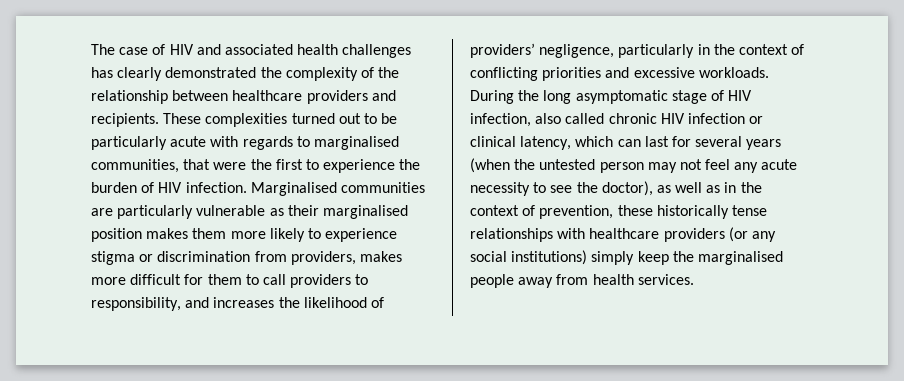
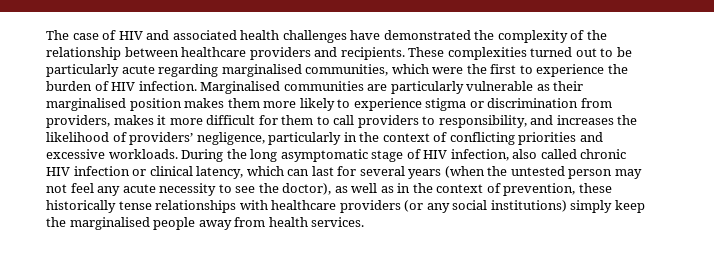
- The case of HIV and associated health challenges has clearly demonstrated the complexity of the relationship between healthcare providers and recipients.
+ The case of HIV and associated health challenges have demonstrated the complexity of the relationship between healthcare providers and recipients.
- These complexities turned out to be particularly acute with regards to marginalised communities, that were the first to experience the burden of HIV infection.
+ These complexities turned out to be particularly acute regarding marginalised communities, which were the first to experience the burden of HIV infection.
- Marginalised communities are particularly vulnerable as their marginalised position makes them more likely to experience stigma or discrimination from providers, makes more difficult for them to call providers to responsibility, and increases the likelihood of providers’ negligence, particularly in the context of conflicting priorities and excessive workloads.
+ Marginalised communities are particularly vulnerable as their marginalised position makes them more likely to experience stigma or discrimination from providers, makes it more difficult for them to call providers to responsibility, and increases the likelihood of providers’ negligence, particularly in the context of conflicting priorities and excessive workloads.

